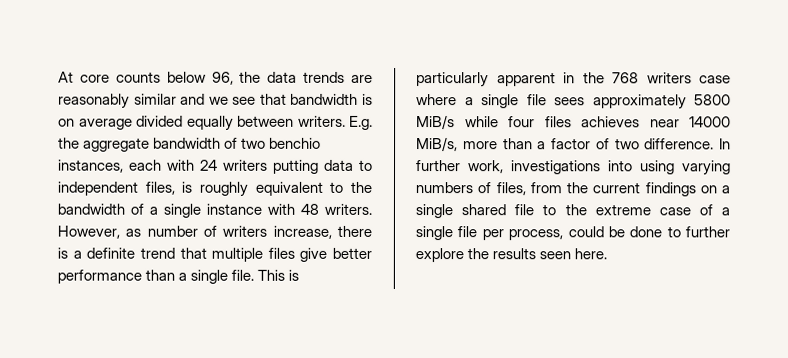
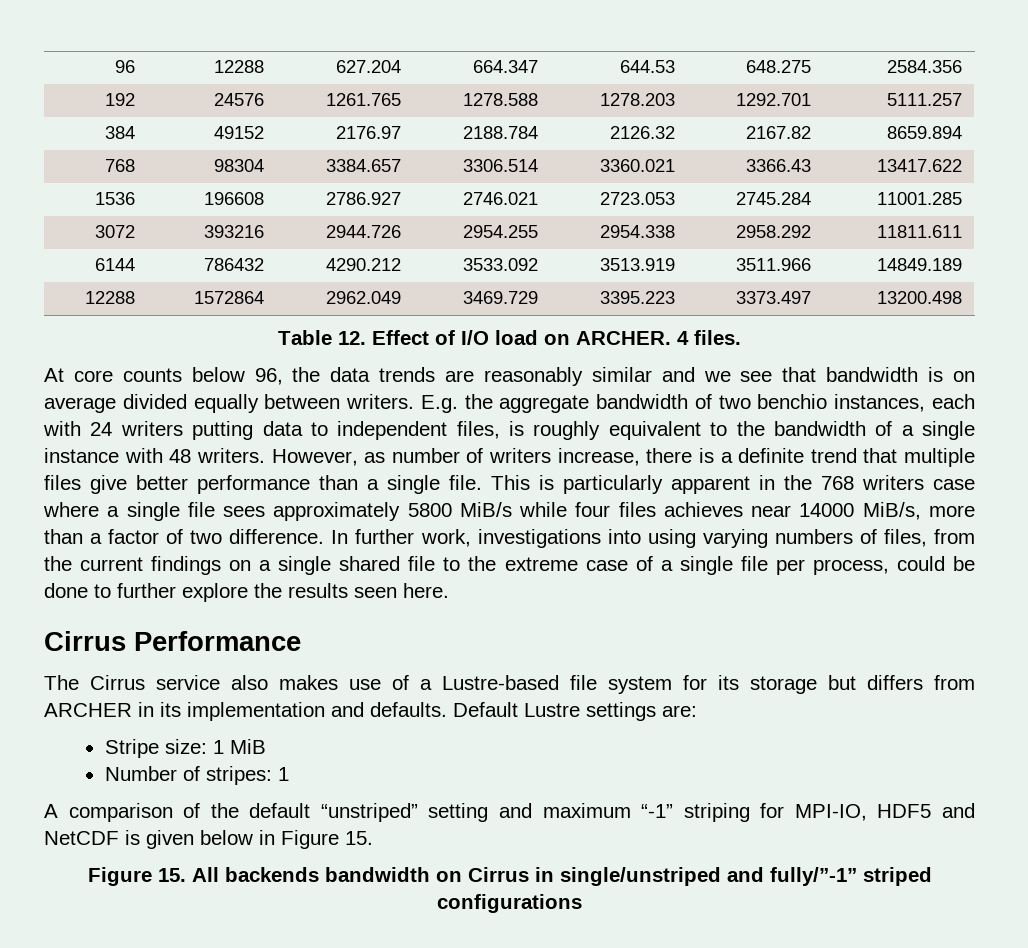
+ 96 | 12288 | 627.204 | 664.347 | 644.53 | 648.275 | 2584.356
+ 192 | 24576 | 1261.765 | 1278.588 | 1278.203 | 1292.701 | 5111.257
+ 384 | 49152 | 2176.97 | 2188.784 | 2126.32 | 2167.82 | 8659.894
+ 768 | 98304 | 3384.657 | 3306.514 | 3360.021 | 3366.43 | 13417.622
+ 1536 | 196608 | 2786.927 | 2746.021 | 2723.053 | 2745.284 | 11001.285
+ 3072 | 393216 | 2944.726 | 2954.255 | 2954.338 | 2958.292 | 11811.611
+ 6144 | 786432 | 4290.212 | 3533.092 | 3513.919 | 3511.966 | 14849.189
+ 12288 | 1572864 | 2962.049 | 3469.729 | 3395.223 | 3373.497 | 13200.498
+ Table 12. Effect of I/O load on ARCHER. 4 files.
+ Cirrus Performance
+ The Cirrus service also makes use of a Lustre-based file system for its storage but differs from ARCHER in its implementation and defaults. Default Lustre settings are:
+ Stripe size: 1 MiB
+ Number of stripes: 1
+ A comparison of the default “unstriped” setting and maximum “-1” striping for MPI-IO, HDF5 and NetCDF is given below in Figure 15.
+ Figure 15. All backends bandwidth on Cirrus in single/unstriped and fully/”-1” striped configurations

